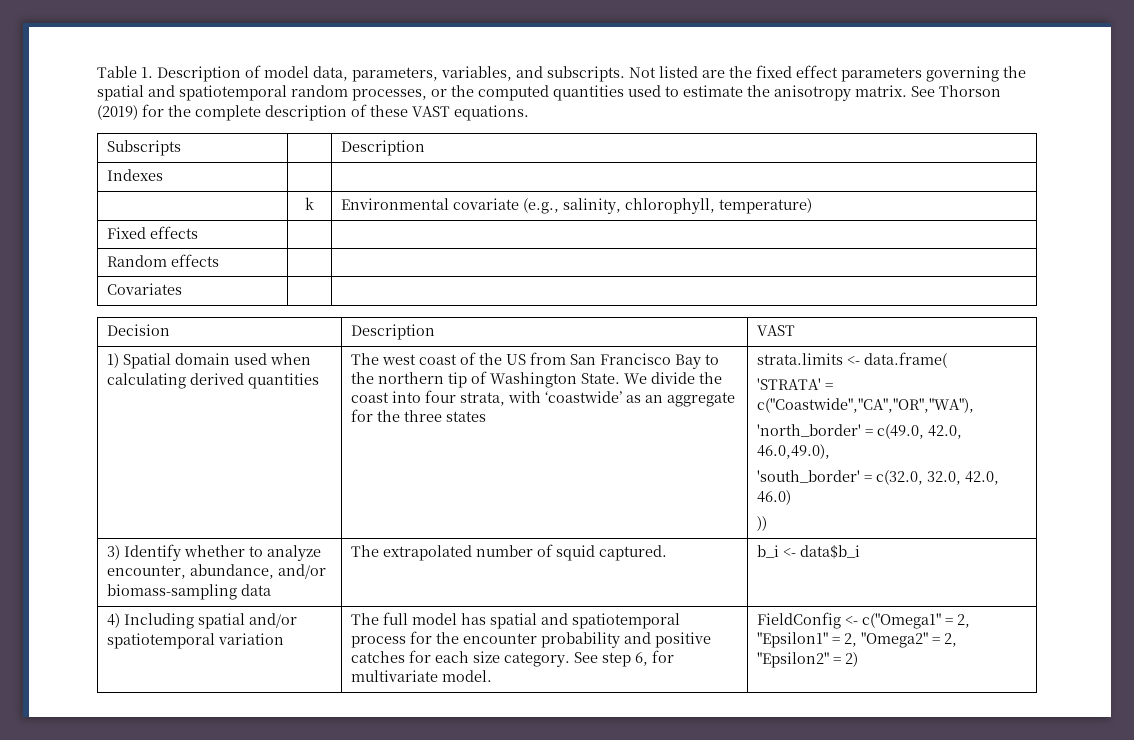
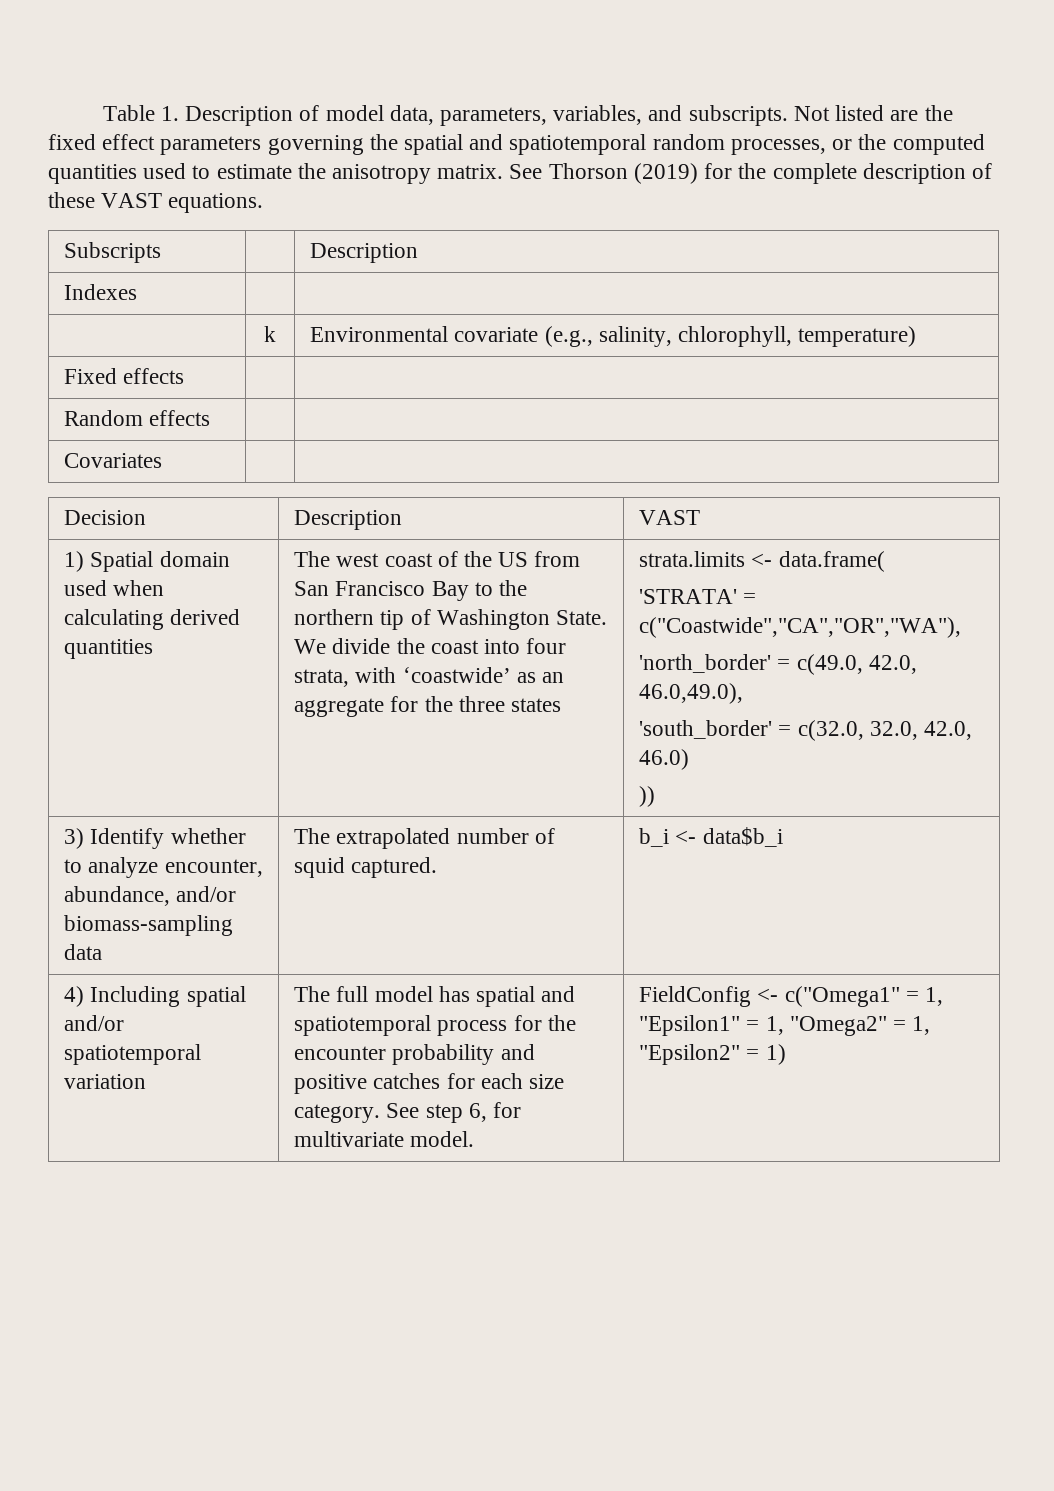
- FieldConfig <- c("Omega1" = 2, "Epsilon1" = 2, "Omega2" = 2, "Epsilon2" = 2)
+ FieldConfig <- c("Omega1" = 1, "Epsilon1" = 1, "Omega2" = 1, "Epsilon2" = 1)

